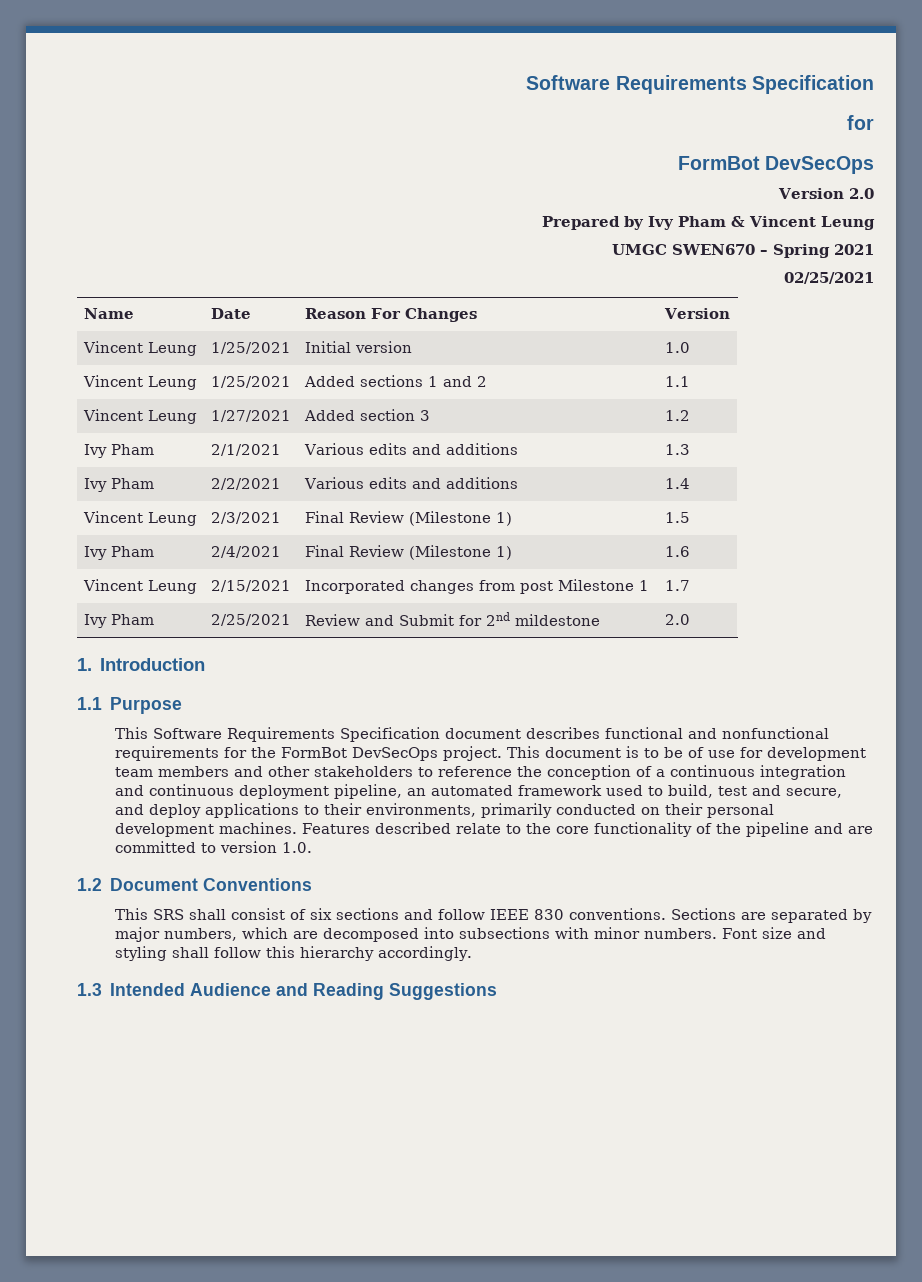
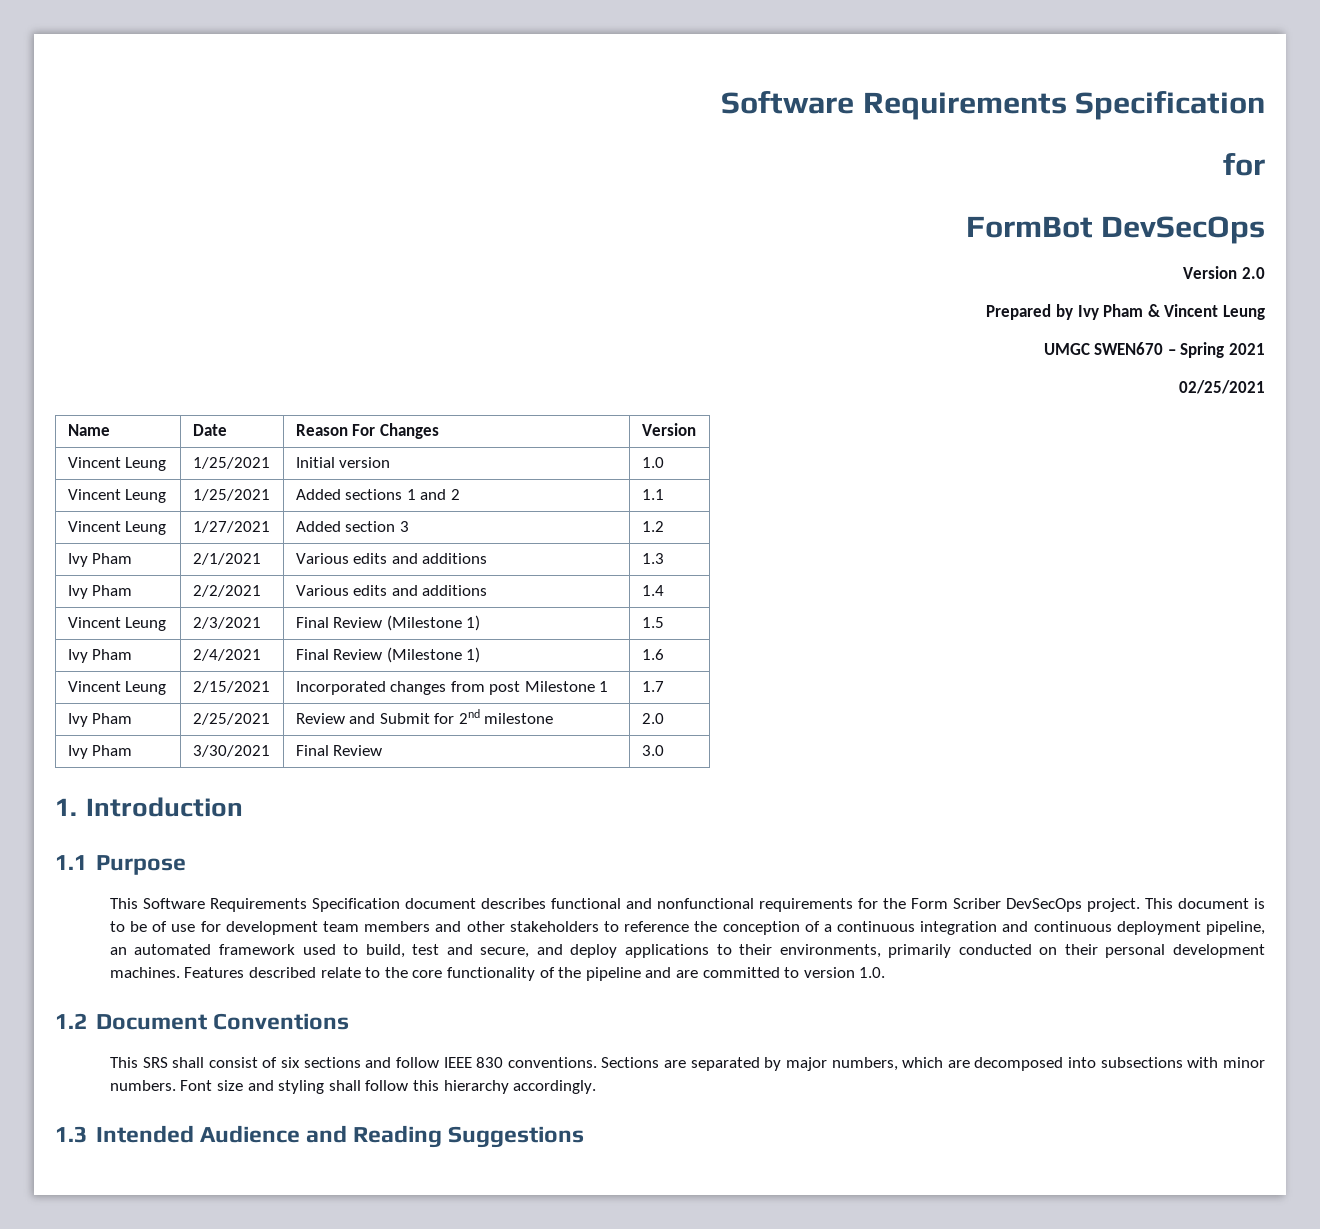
- Ivy Pham | 2/25/2021 | Review and Submit for 2nd mildestone | 2.0
+ Ivy Pham | 2/25/2021 | Review and Submit for 2nd milestone | 2.0
+ Ivy Pham | 3/30/2021 | Final Review | 3.0
- This Software Requirements Specification document describes functional and nonfunctional requirements for the FormBot DevSecOps project.
+ This Software Requirements Specification document describes functional and nonfunctional requirements for the Form Scriber DevSecOps project.

